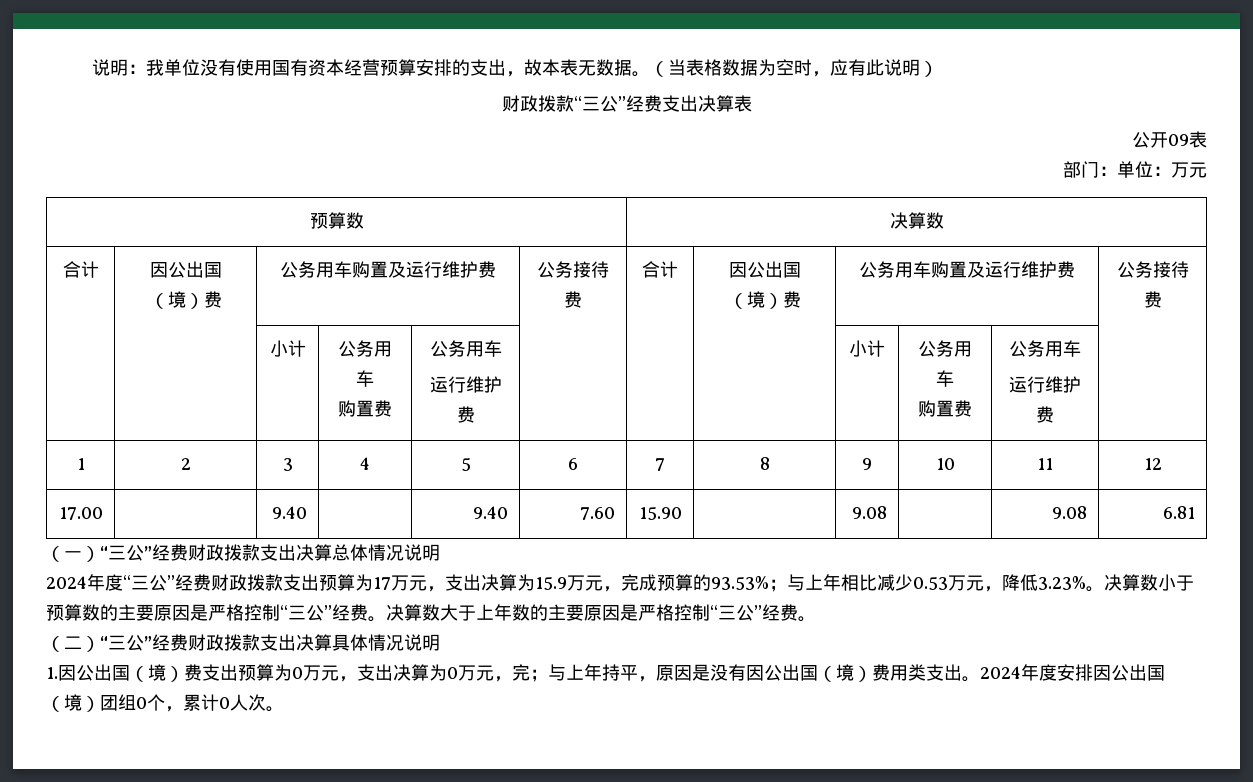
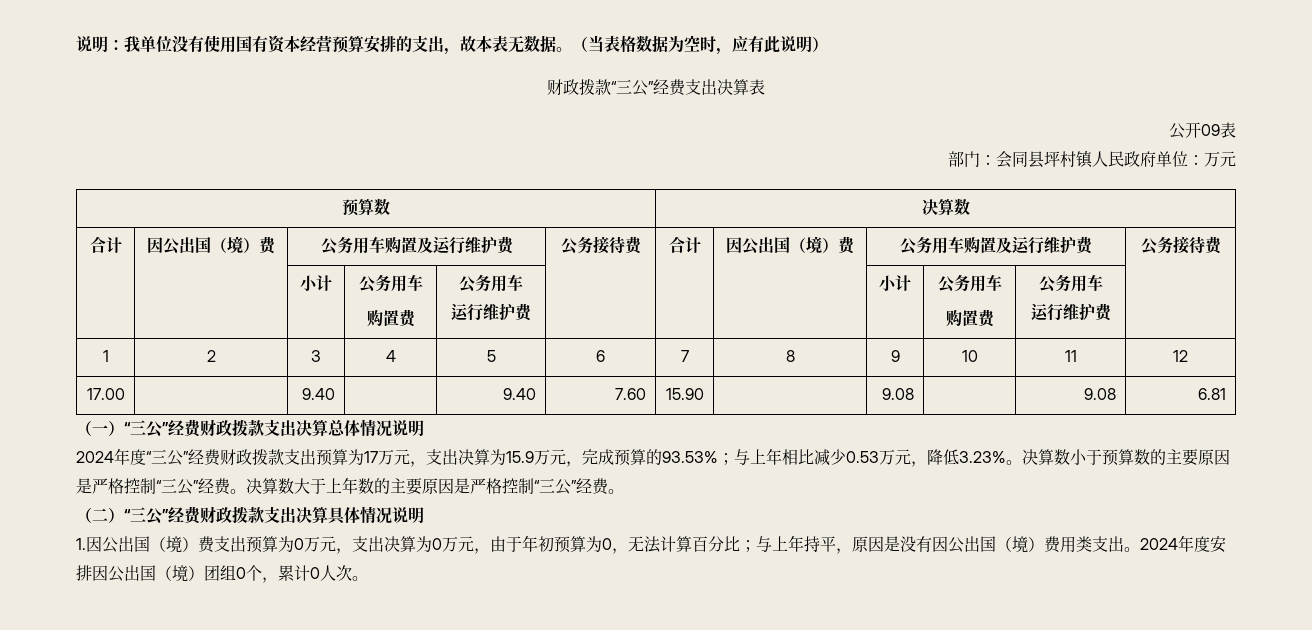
- 部门：单位：万元
+ 部门：会同县坪村镇人民政府单位：万元
- 1.因公出国（境）费支出预算为0万元，支出决算为0万元，完；与上年持平，原因是没有因公出国（境）费用类支出。
+ 1.因公出国（境）费支出预算为0万元，支出决算为0万元，由于年初预算为0，无法计算百分比；与上年持平，原因是没有因公出国（境）费用类支出。

